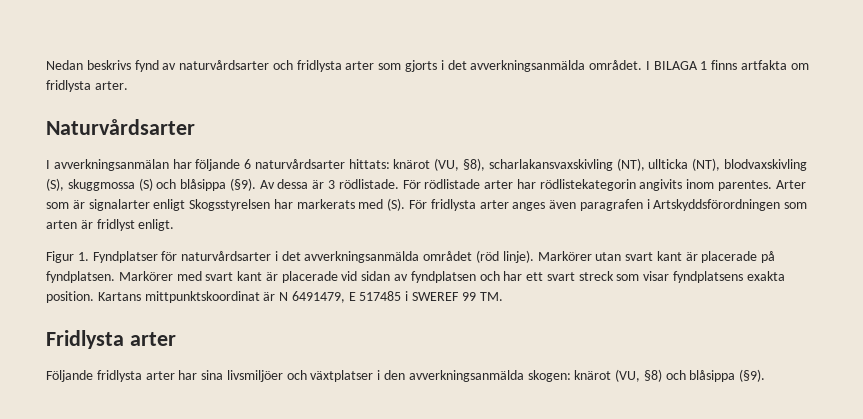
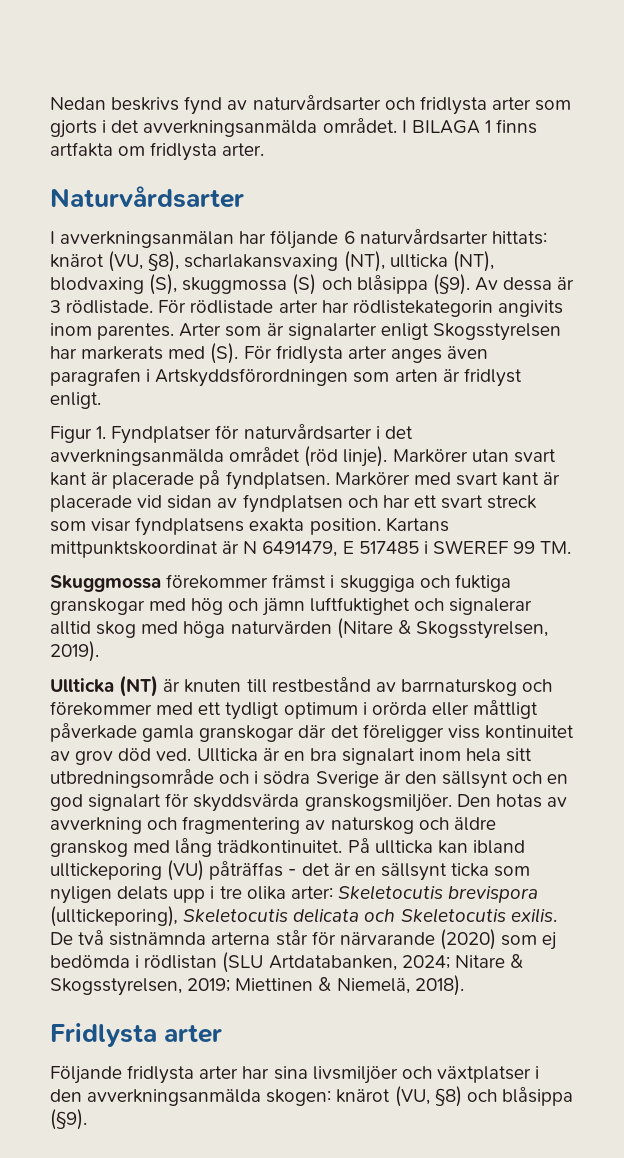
- I avverkningsanmälan har följande 6 naturvårdsarter hittats: knärot (VU, §8), scharlakansvaxskivling (NT), ullticka (NT), blodvaxskivling (S), skuggmossa (S) och blåsippa (§9).
+ I avverkningsanmälan har följande 6 naturvårdsarter hittats: knärot (VU, §8), scharlakansvaxing (NT), ullticka (NT), blodvaxing (S), skuggmossa (S) och blåsippa (§9).
+ Skuggmossa förekommer främst i skuggiga och fuktiga granskogar med hög och jämn luftfuktighet och signalerar alltid skog med höga naturvärden (Nitare & Skogsstyrelsen, 2019).
+ Ullticka (NT) är knuten till restbestånd av barrnaturskog och förekommer med ett tydligt optimum i orörda eller måttligt påverkade gamla granskogar där det föreligger viss kontinuitet av grov död ved. Ullticka är en bra signalart inom hela sitt utbredningsområde och i södra Sverige är den sällsynt och en god signalart för skyddsvärda granskogsmiljöer. Den hotas av avverkning och fragmentering av naturskog och äldre granskog med lång trädkontinuitet. På ullticka kan ibland ulltickeporing (VU) påträffas - det är en sällsynt ticka som nyligen delats upp i tre olika arter: Skeletocutis brevispora (ulltickeporing), Skeletocutis delicata och Skeletocutis exilis. De två sistnämnda arterna står för närvarande (2020) som ej bedömda i rödlistan (SLU Artdatabanken, 2024; Nitare & Skogsstyrelsen, 2019; Miettinen & Niemelä, 2018).

